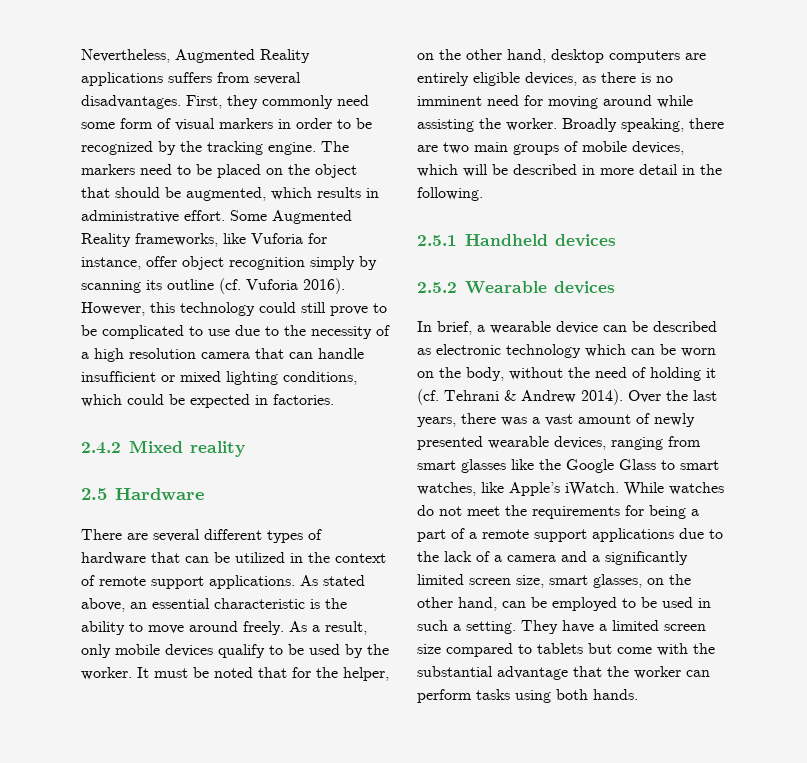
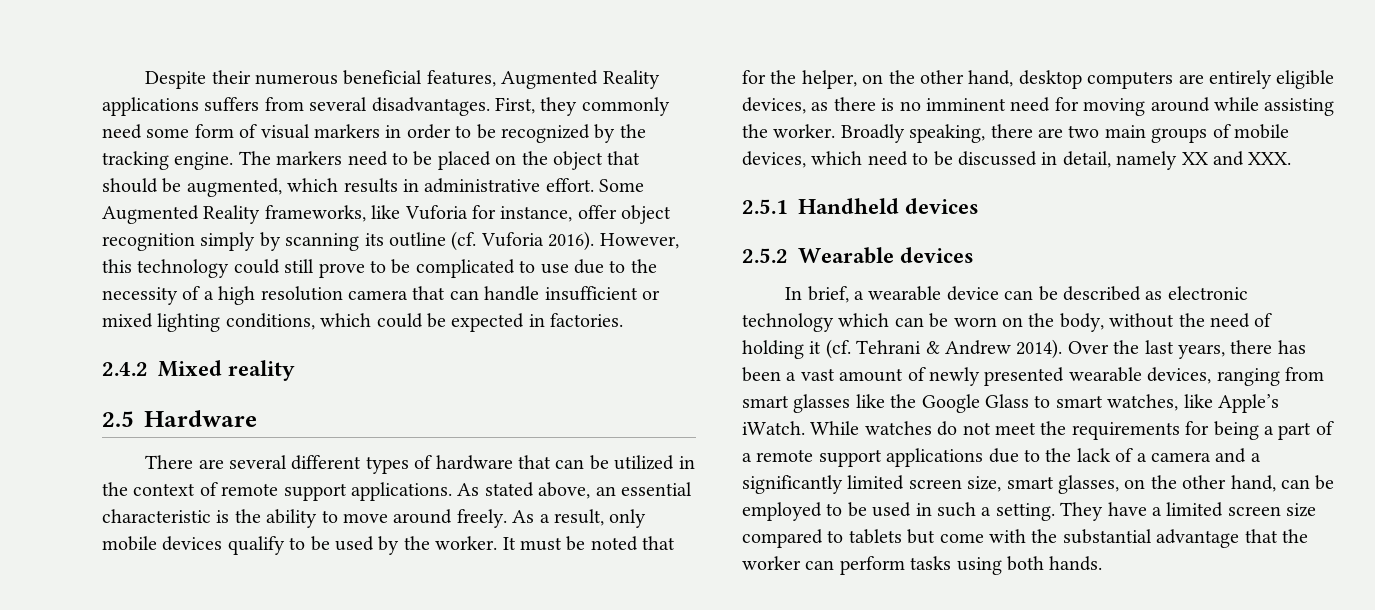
- Nevertheless, Augmented Reality applications suffers from several disadvantages.
+ Despite their numerous beneficial features, Augmented Reality applications suffers from several disadvantages.
- Broadly speaking, there are two main groups of mobile devices, which will be described in more detail in the following.
+ Broadly speaking, there are two main groups of mobile devices, which need to be discussed in detail, namely XX and XXX.
- Over the last years, there was a vast amount of newly presented wearable devices, ranging from smart glasses like the Google Glass to smart watches, like Apple’s iWatch.
+ Over the last years, there has been a vast amount of newly presented wearable devices, ranging from smart glasses like the Google Glass to smart watches, like Apple’s iWatch.

